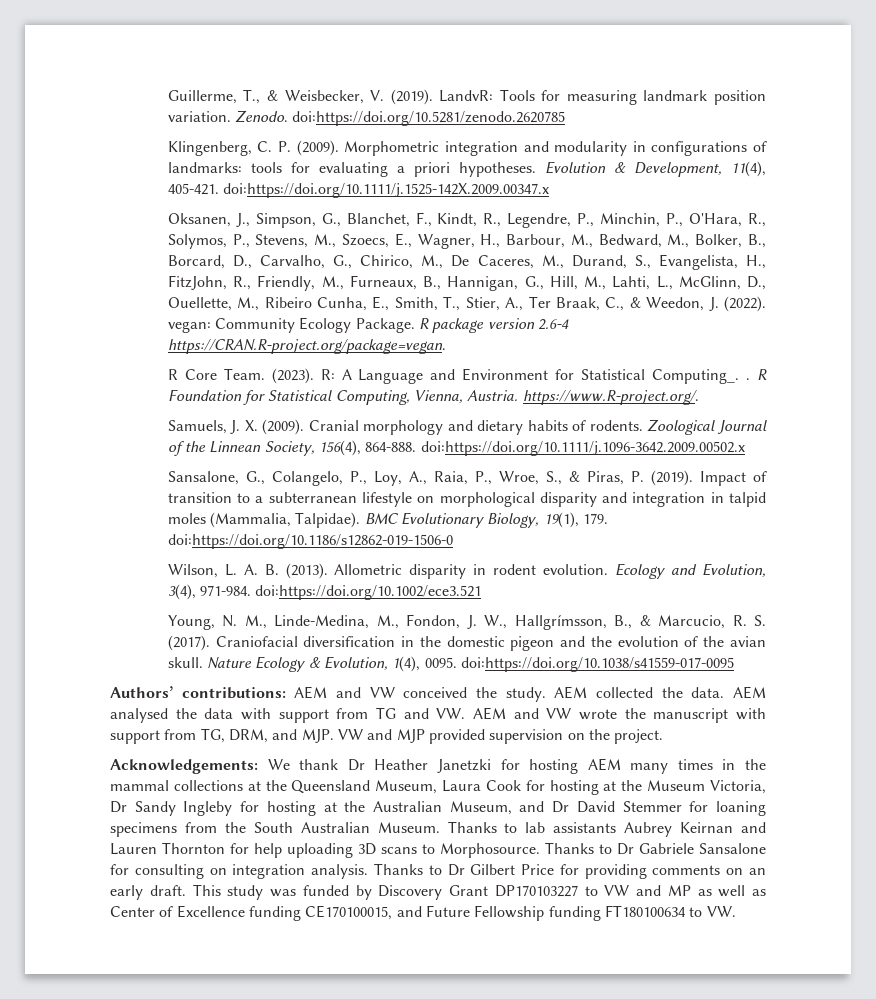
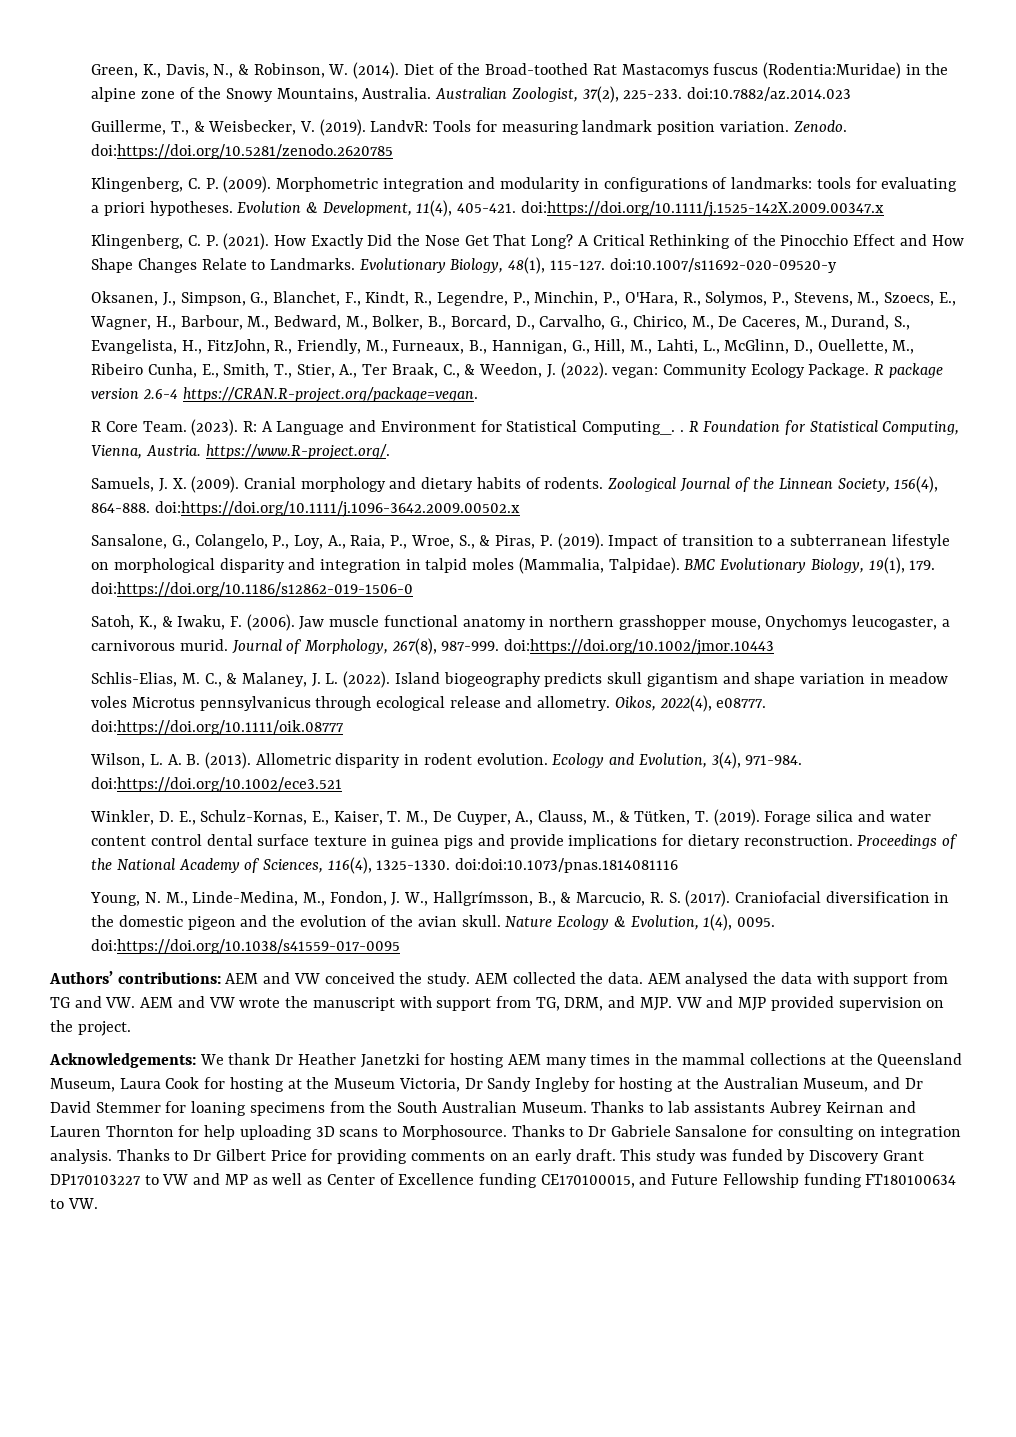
+ Green, K., Davis, N., & Robinson, W. (2014). Diet of the Broad-toothed Rat Mastacomys fuscus (Rodentia:Muridae) in the alpine zone of the Snowy Mountains, Australia. Australian Zoologist, 37(2), 225-233. doi:10.7882/az.2014.023
+ Klingenberg, C. P. (2021). How Exactly Did the Nose Get That Long? A Critical Rethinking of the Pinocchio Effect and How Shape Changes Relate to Landmarks. Evolutionary Biology, 48(1), 115-127. doi:10.1007/s11692-020-09520-y
+ Satoh, K., & Iwaku, F. (2006). Jaw muscle functional anatomy in northern grasshopper mouse, Onychomys leucogaster, a carnivorous murid. Journal of Morphology, 267(8), 987-999. doi:https://doi.org/10.1002/jmor.10443
+ Schlis-Elias, M. C., & Malaney, J. L. (2022). Island biogeography predicts skull gigantism and shape variation in meadow voles Microtus pennsylvanicus through ecological release and allometry. Oikos, 2022(4), e08777. doi:https://doi.org/10.1111/oik.08777
+ Winkler, D. E., Schulz-Kornas, E., Kaiser, T. M., De Cuyper, A., Clauss, M., & Tütken, T. (2019). Forage silica and water content control dental surface texture in guinea pigs and provide implications for dietary reconstruction. Proceedings of the National Academy of Sciences, 116(4), 1325-1330. doi:doi:10.1073/pnas.1814081116

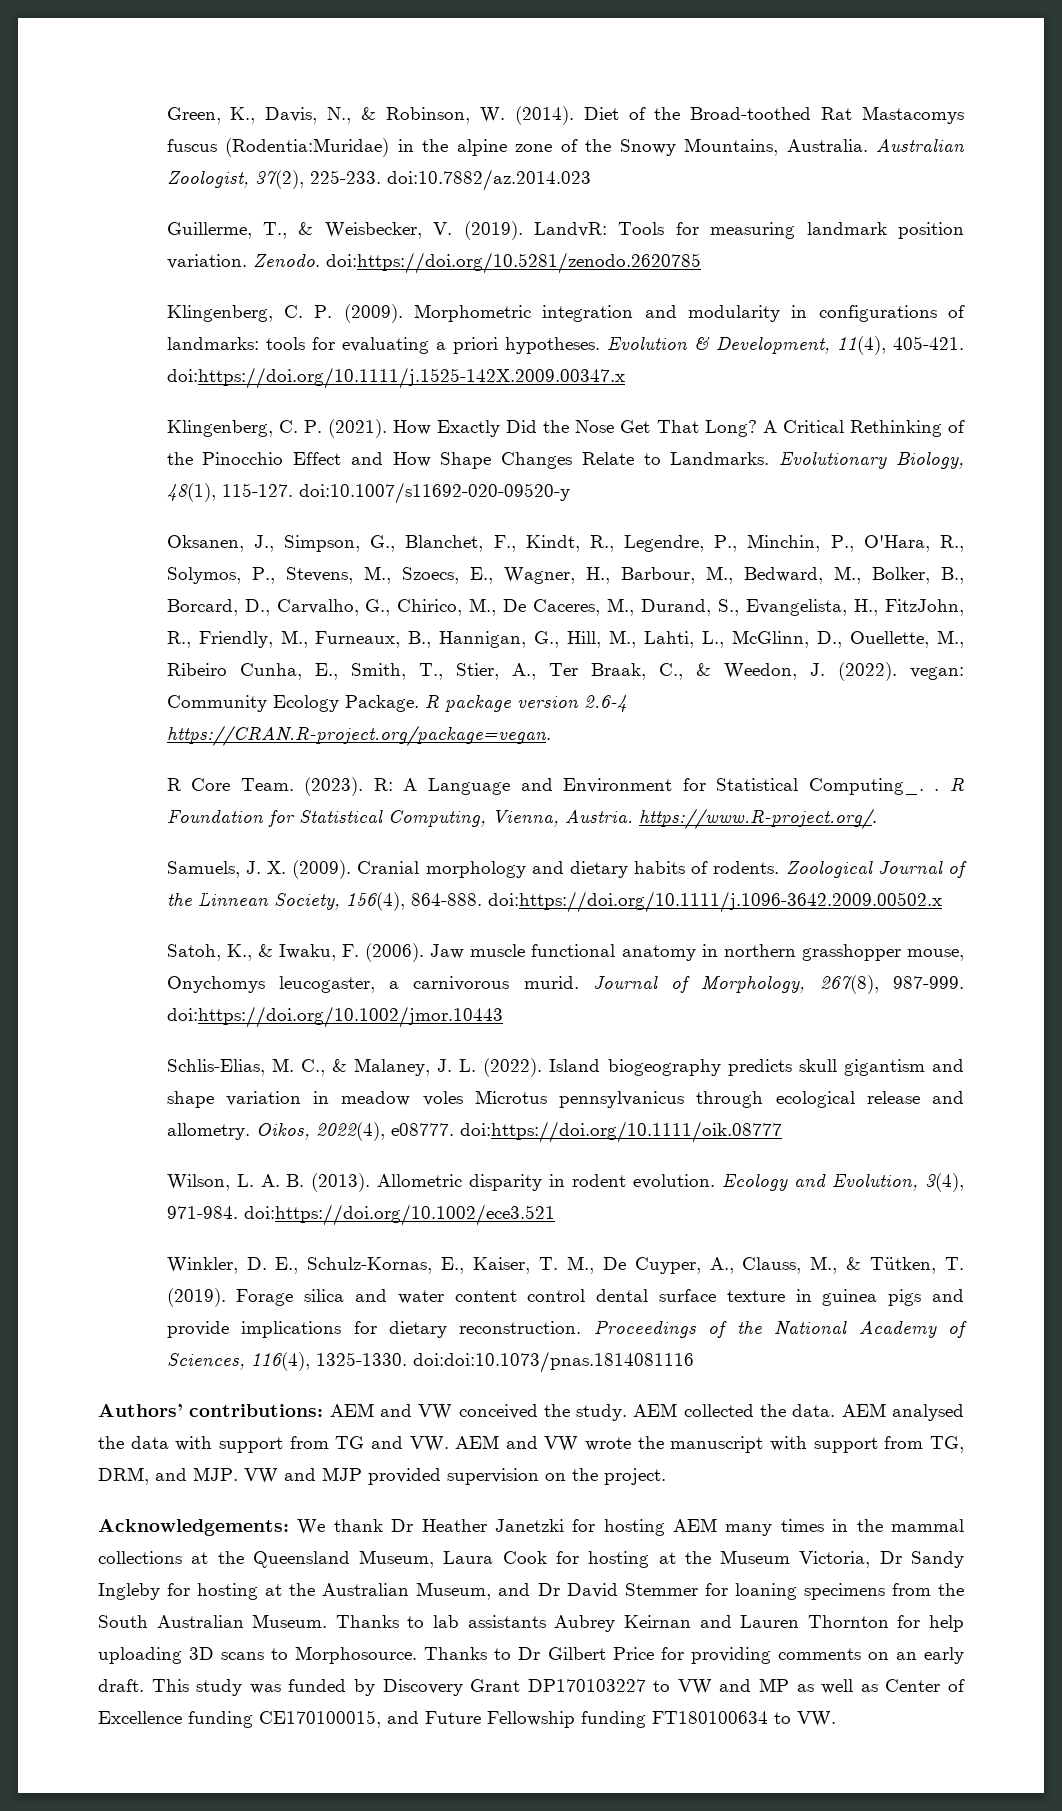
- Sansalone, G., Colangelo, P., Loy, A., Raia, P., Wroe, S., & Piras, P. (2019). Impact of transition to a subterranean lifestyle on morphological disparity and integration in talpid moles (Mammalia, Talpidae). BMC Evolutionary Biology, 19(1), 179. doi:https://doi.org/10.1186/s12862-019-1506-0
- Young, N. M., Linde-Medina, M., Fondon, J. W., Hallgrímsson, B., & Marcucio, R. S. (2017). Craniofacial diversification in the domestic pigeon and the evolution of the avian skull. Nature Ecology & Evolution, 1(4), 0095. doi:https://doi.org/10.1038/s41559-017-0095
- Thanks to Dr Gabriele Sansalone for consulting on integration analysis. Thanks to Dr Gilbert Price for providing comments on an early draft.
+ Thanks to Dr Gilbert Price for providing comments on an early draft.

